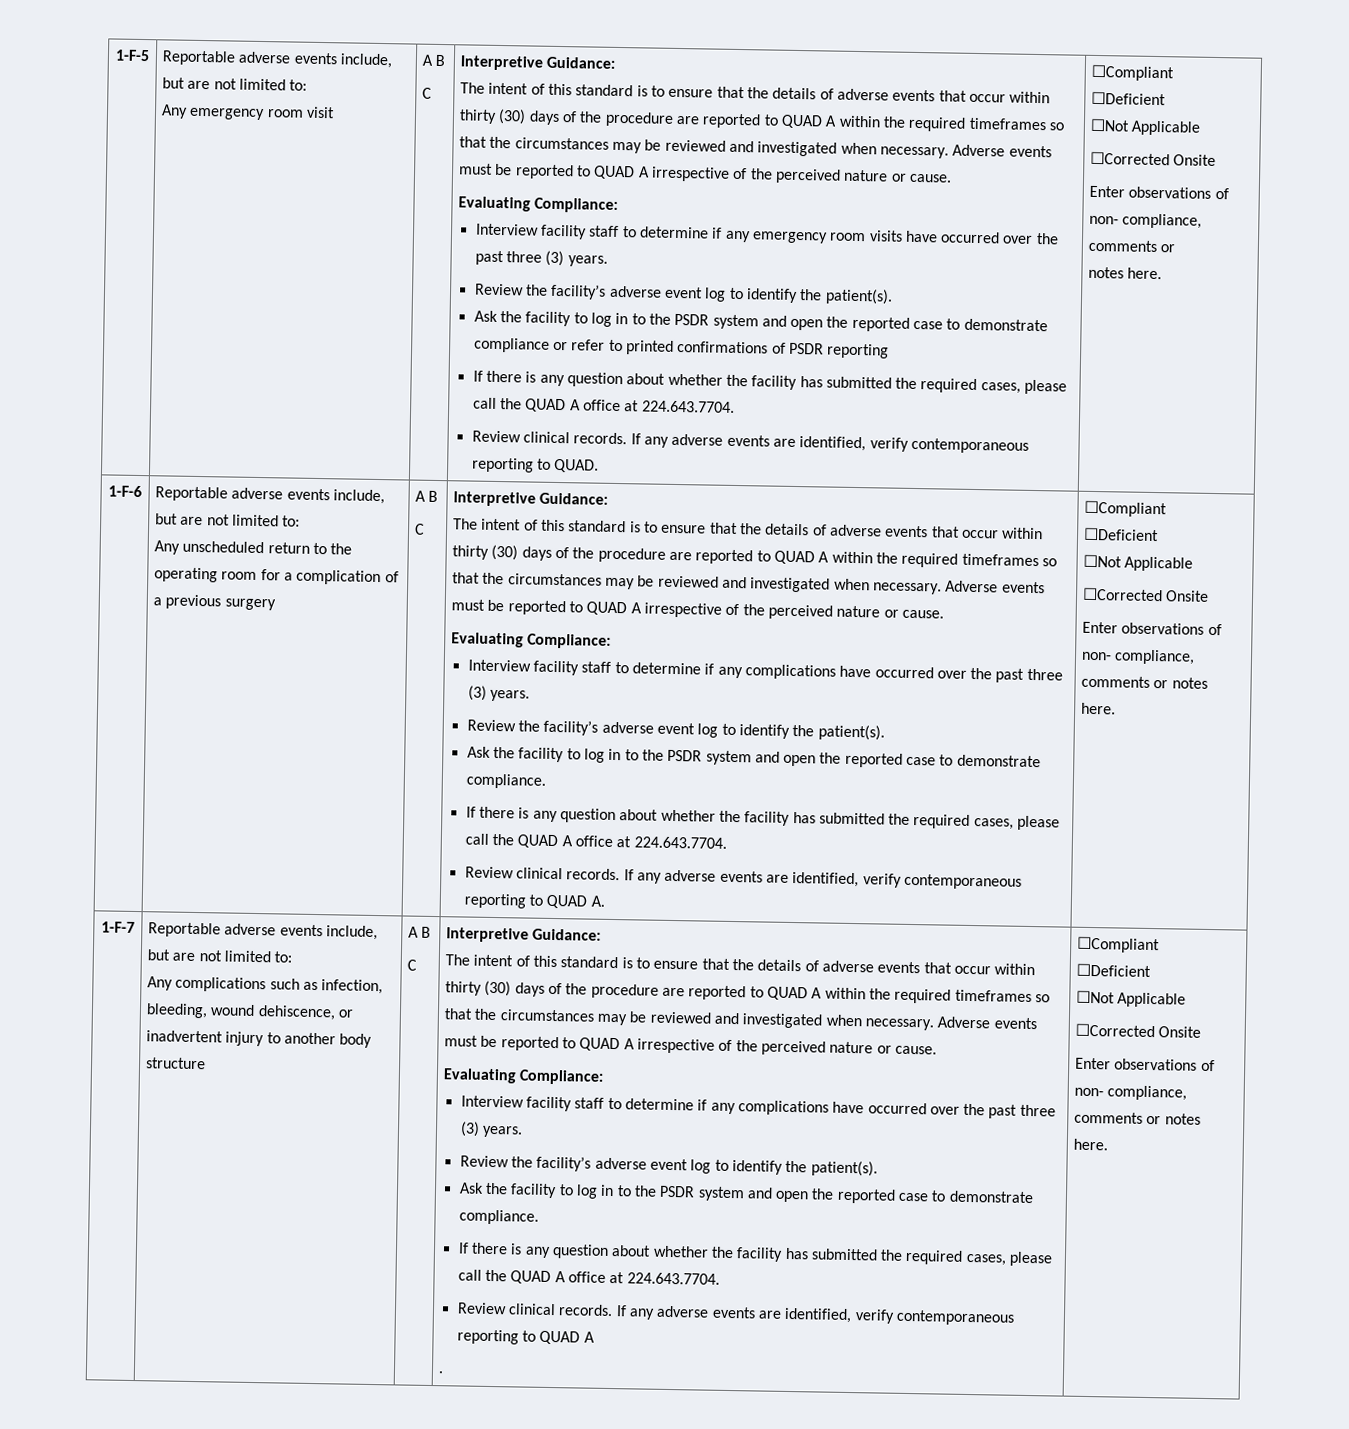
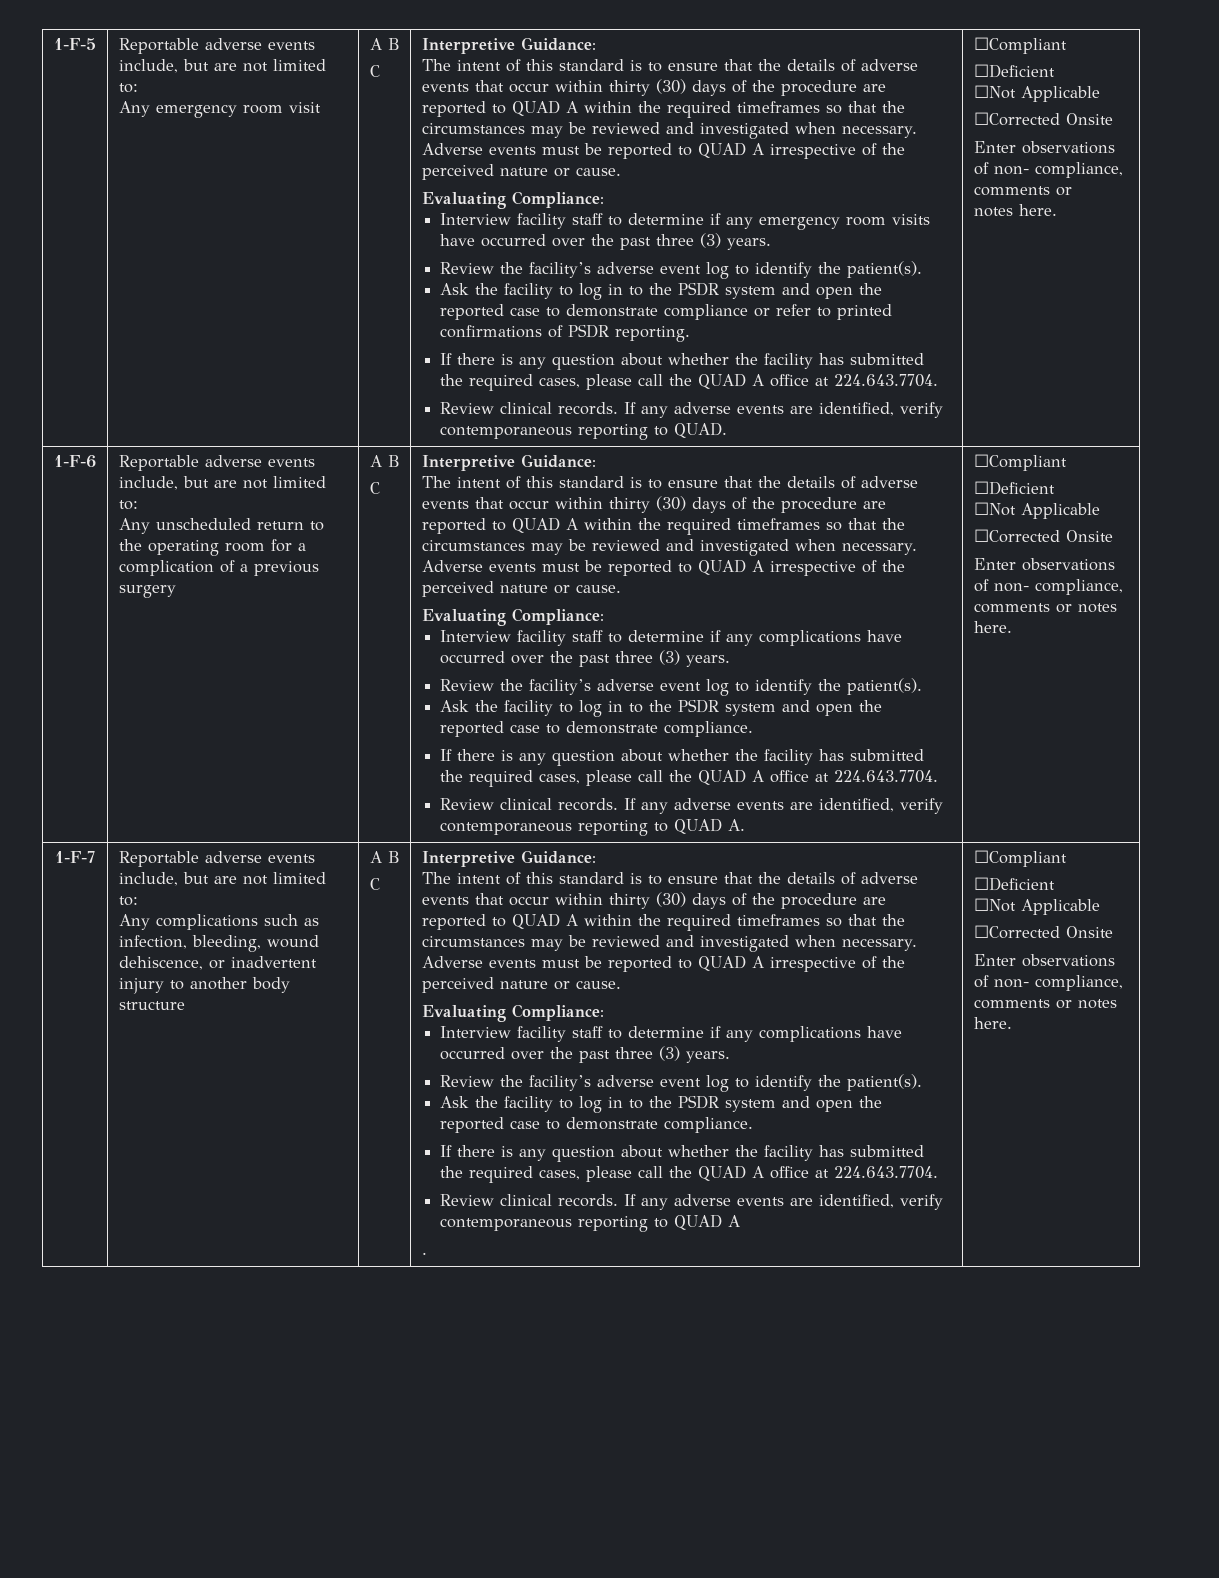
- Ask the facility to log in to the PSDR system and open the reported case to demonstrate compliance or refer to printed confirmations of PSDR reporting
+ Ask the facility to log in to the PSDR system and open the reported case to demonstrate compliance or refer to printed confirmations of PSDR reporting.

